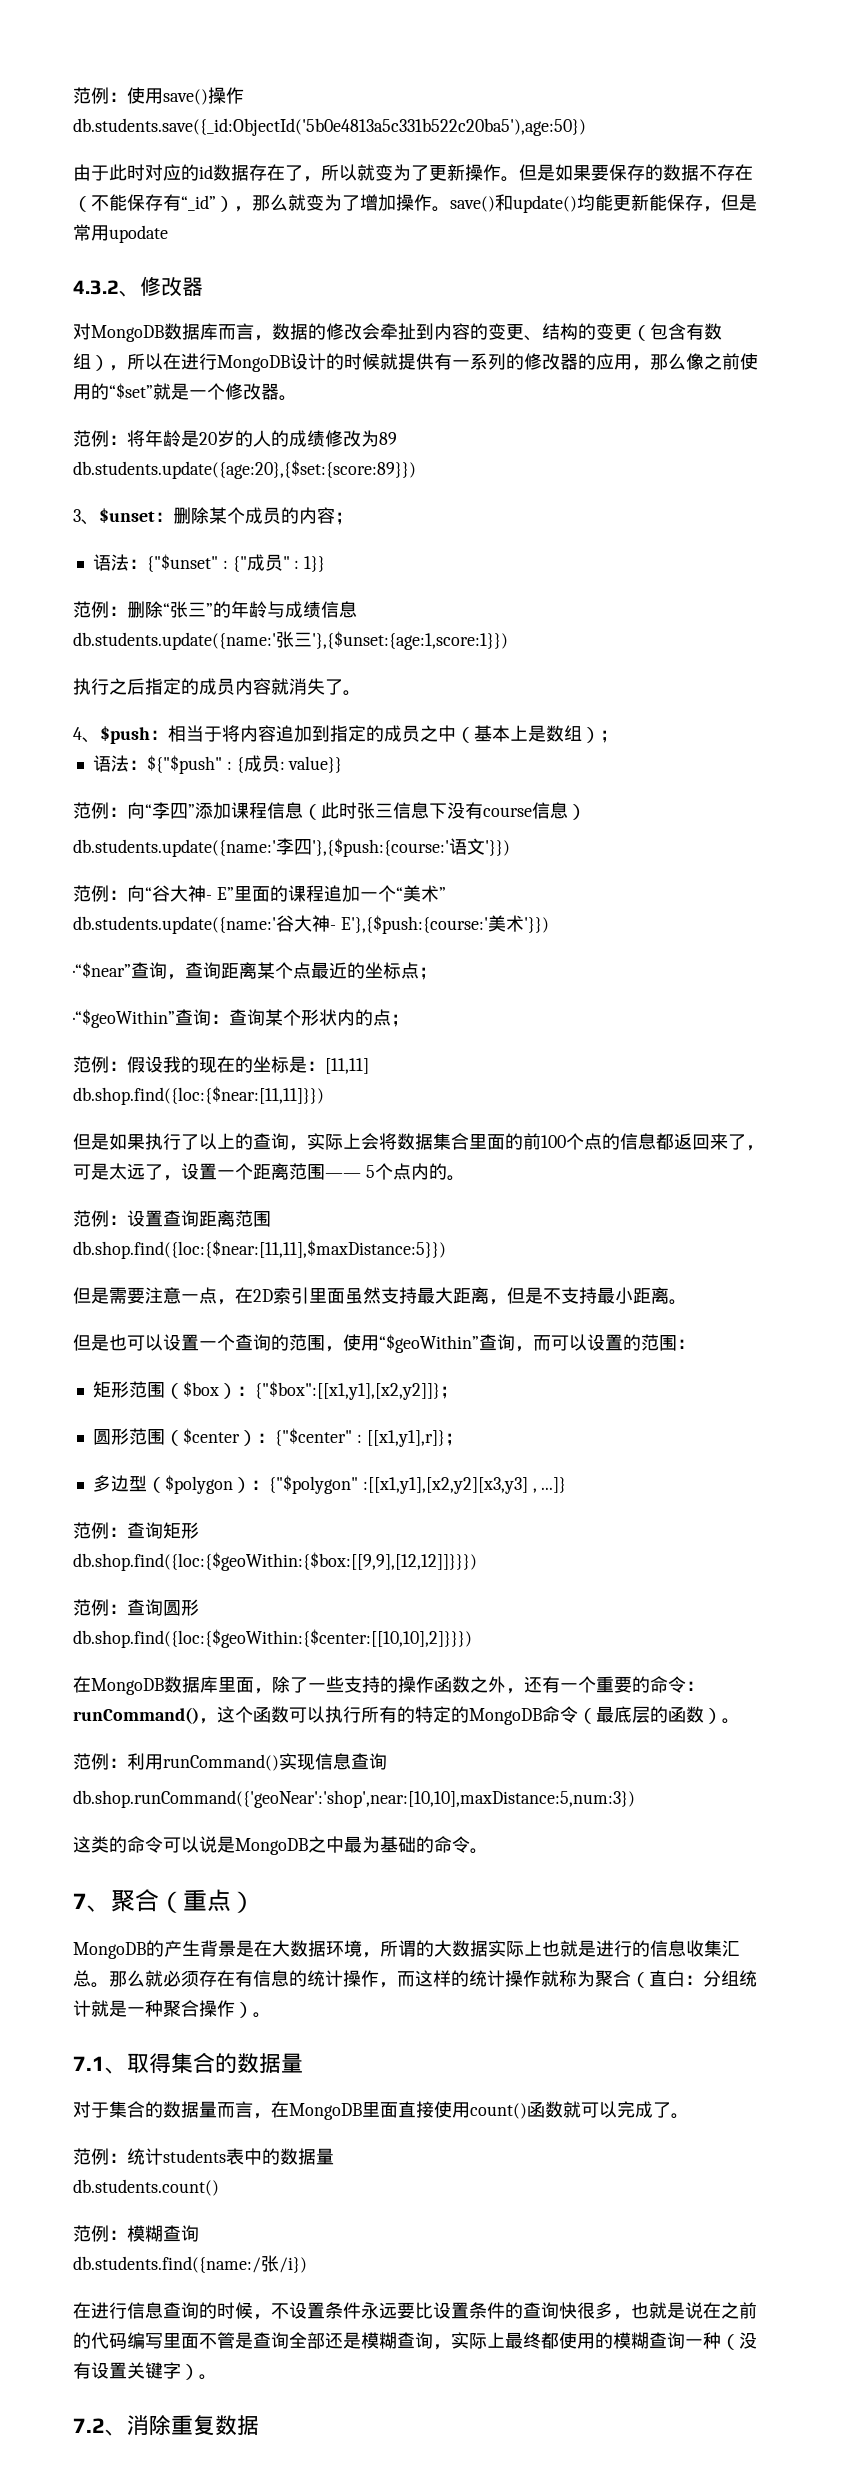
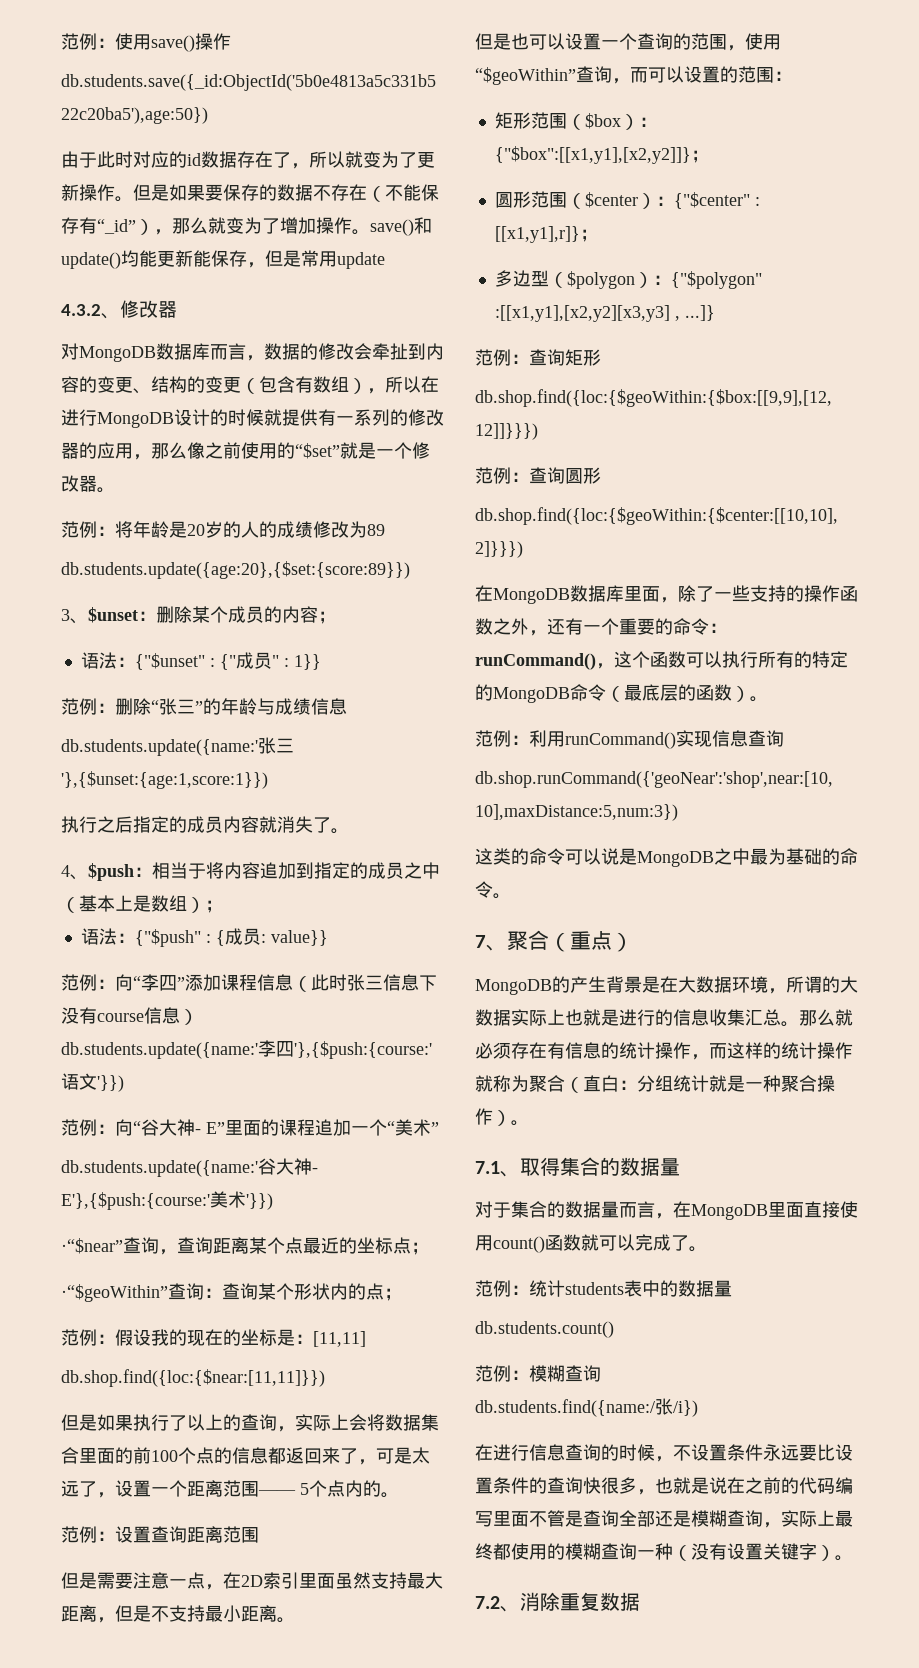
- 但是如果要保存的数据不存在（不能保存有“_id”），那么就变为了增加操作。save()和update()均能更新能保存，但是常用upodate
+ 但是如果要保存的数据不存在（不能保存有“_id”），那么就变为了增加操作。save()和update()均能更新能保存，但是常用update
- 语法：${"$push" : {成员: value}}
+ 语法：{"$push" : {成员: value}}
- db.shop.find({loc:{$near:[11,11],$maxDistance:5}})

